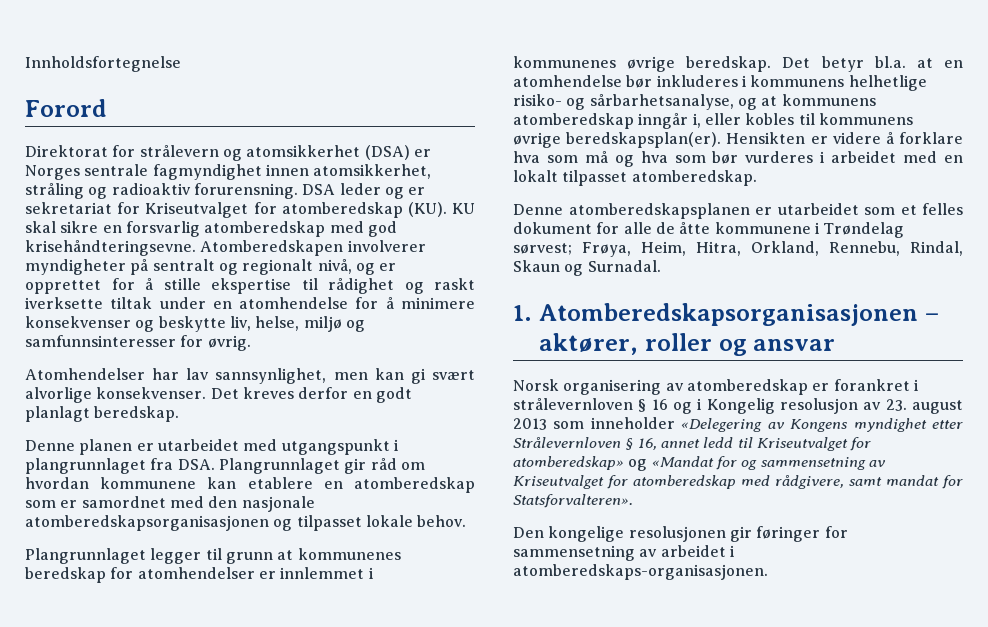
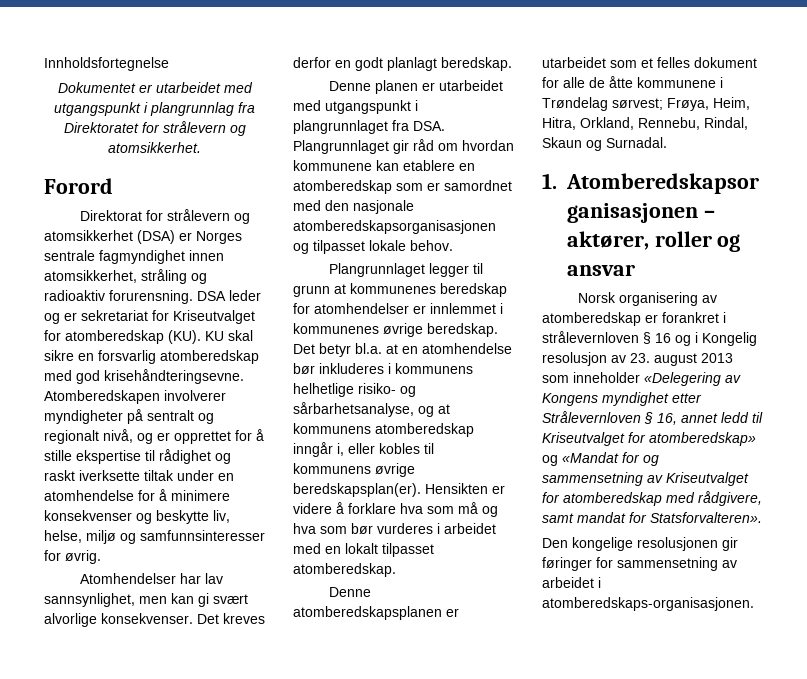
+ Dokumentet er utarbeidet med utgangspunkt i plangrunnlag fra Direktoratet for strålevern og atomsikkerhet.

